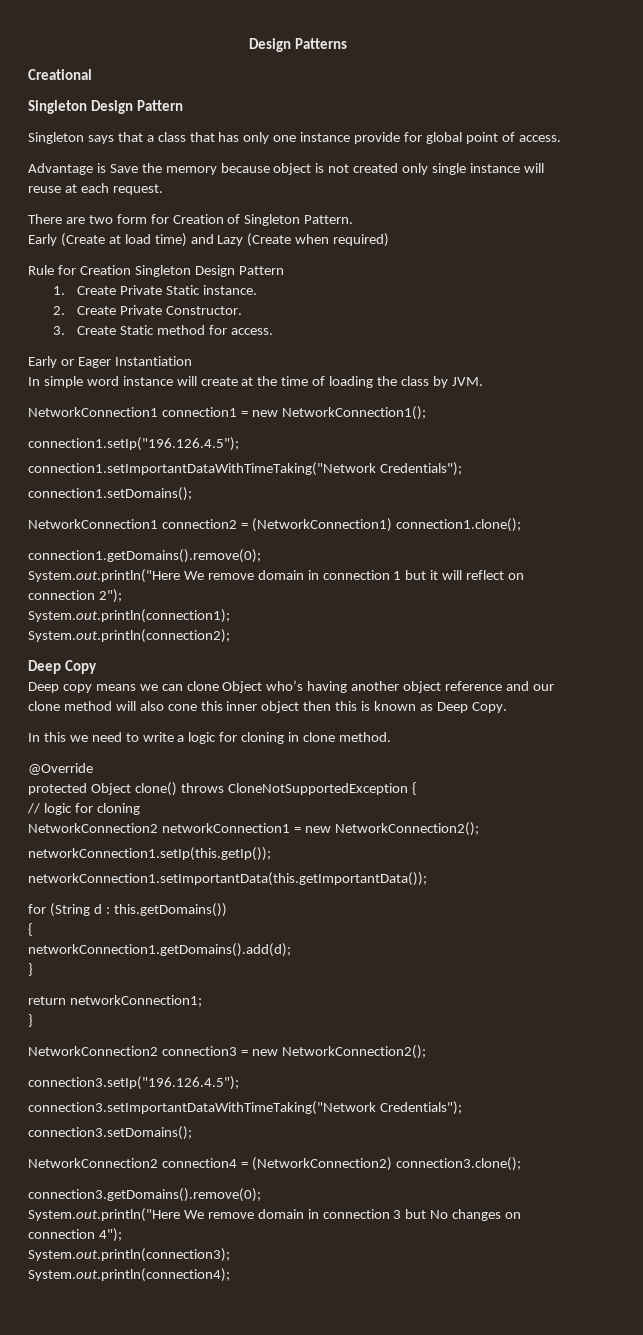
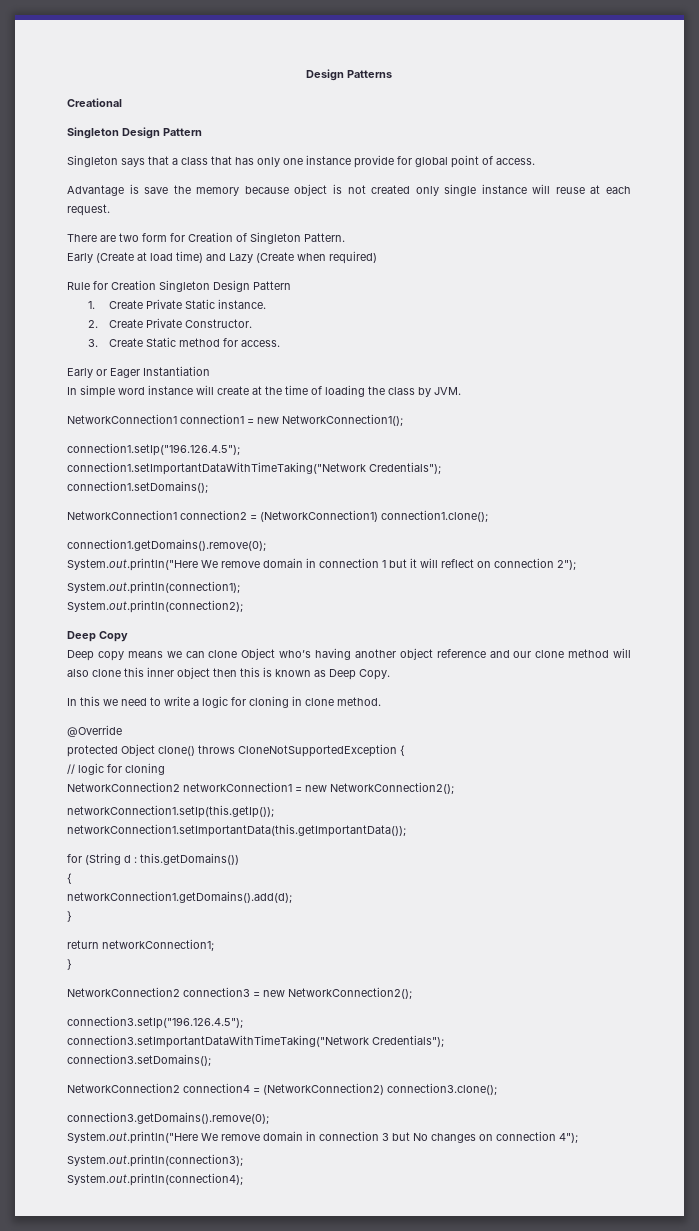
- Advantage is Save the memory because object is not created only single instance will reuse at each request.
+ Advantage is save the memory because object is not created only single instance will reuse at each request.
- Deep copy means we can clone Object who’s having another object reference and our clone method will also cone this inner object then this is known as Deep Copy.
+ Deep copy means we can clone Object who’s having another object reference and our clone method will also clone this inner object then this is known as Deep Copy.

